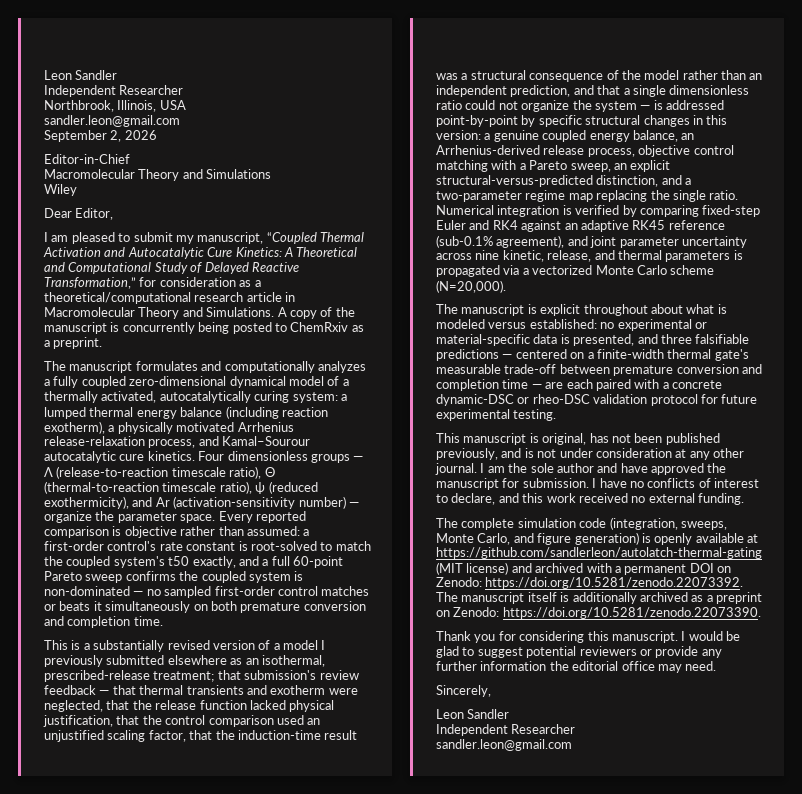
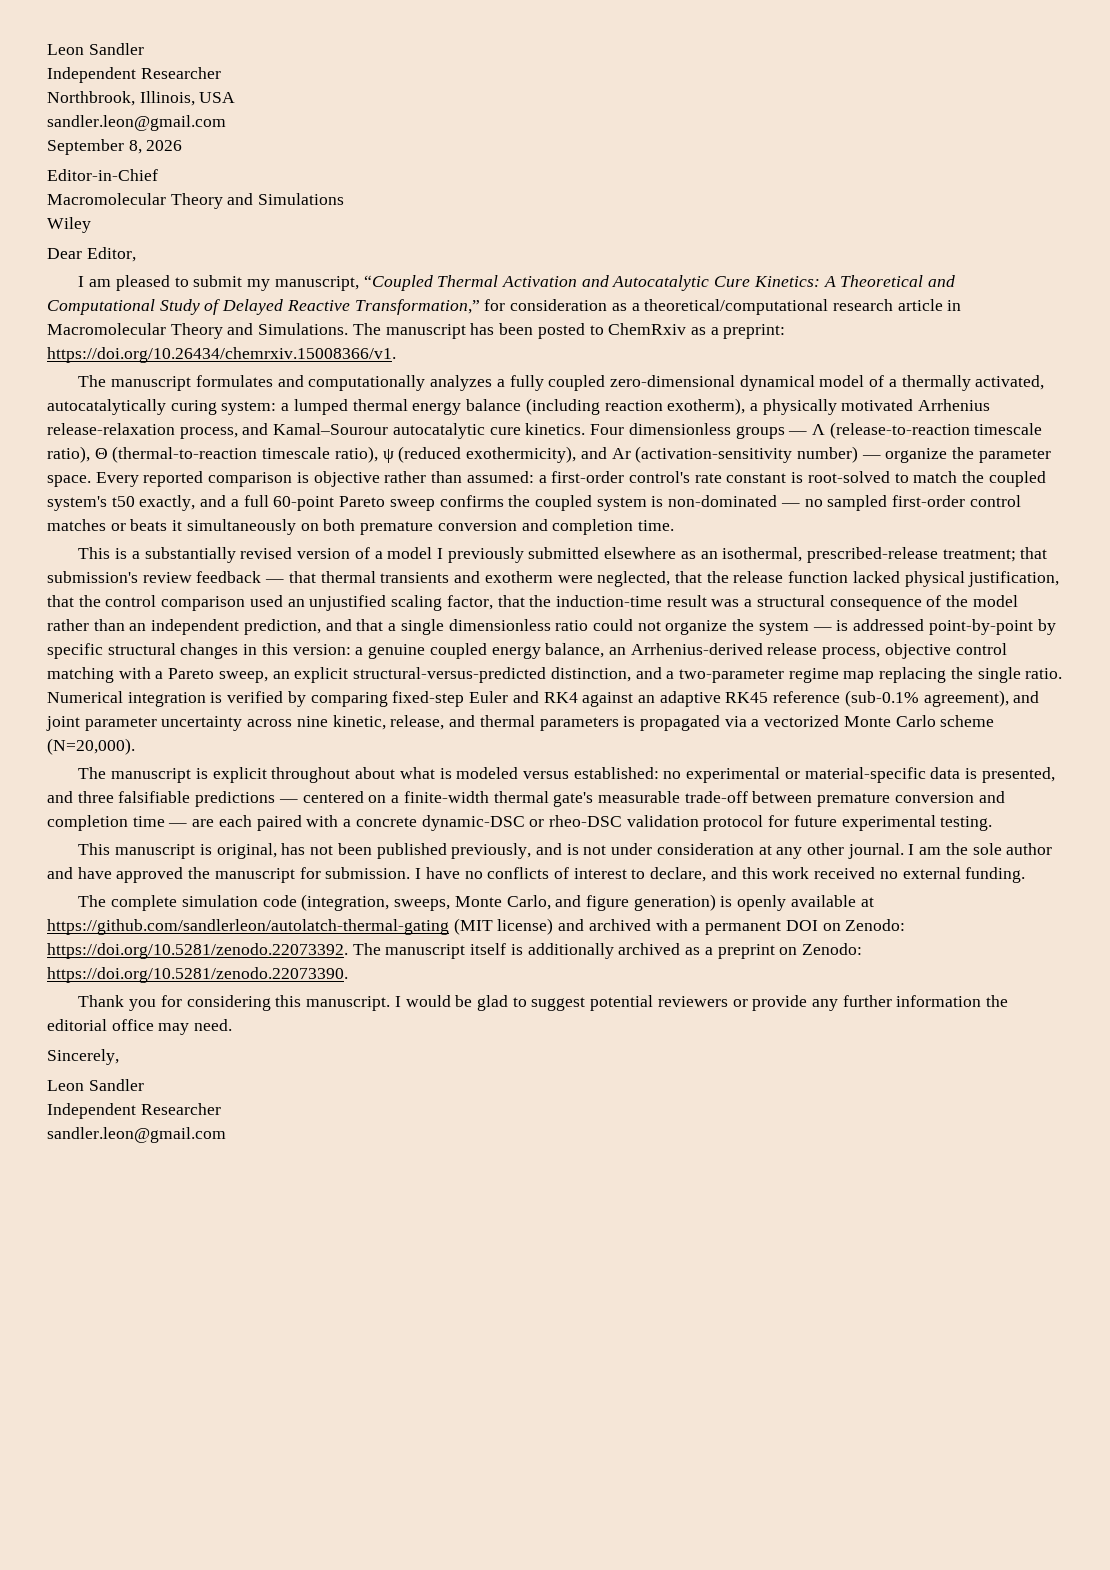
- September 2, 2026
+ September 8, 2026
- A copy of the manuscript is concurrently being posted to ChemRxiv as a preprint.
+ The manuscript has been posted to ChemRxiv as a preprint: https://doi.org/10.26434/chemrxiv.15008366/v1.

